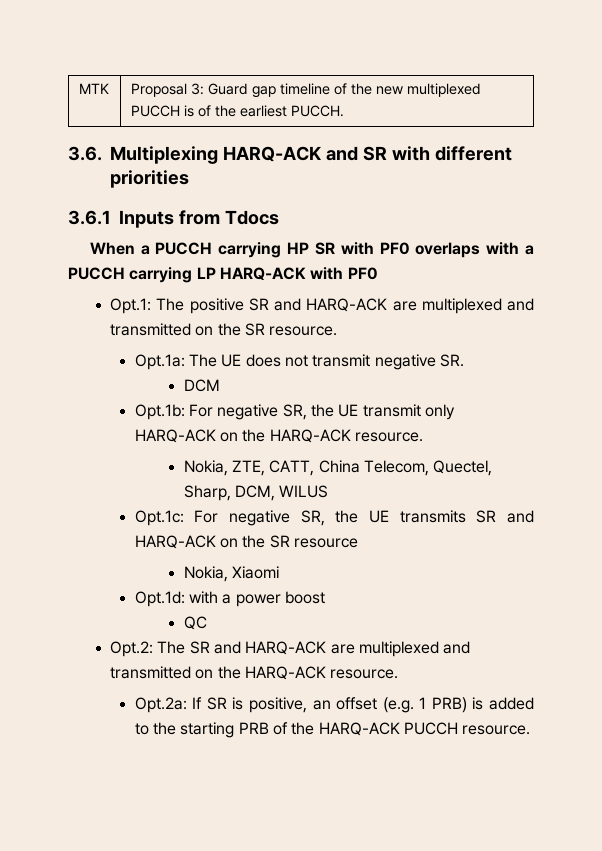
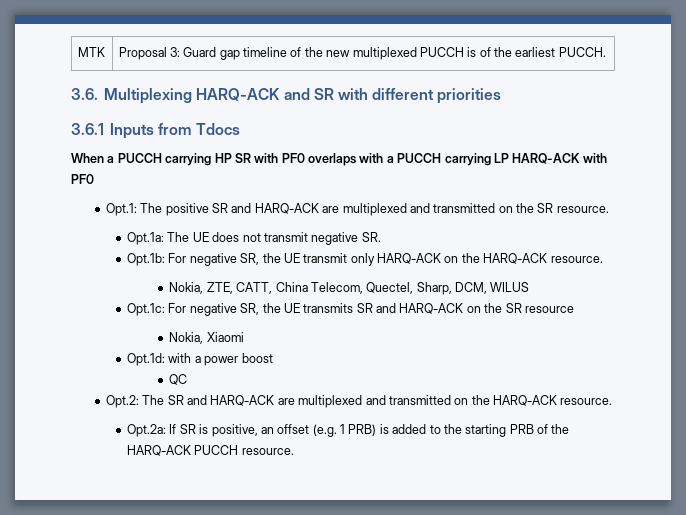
- DCM

